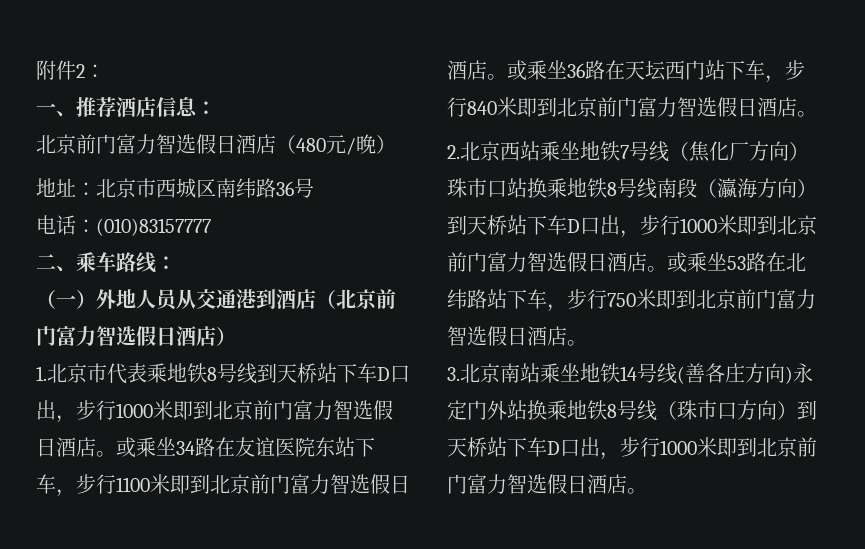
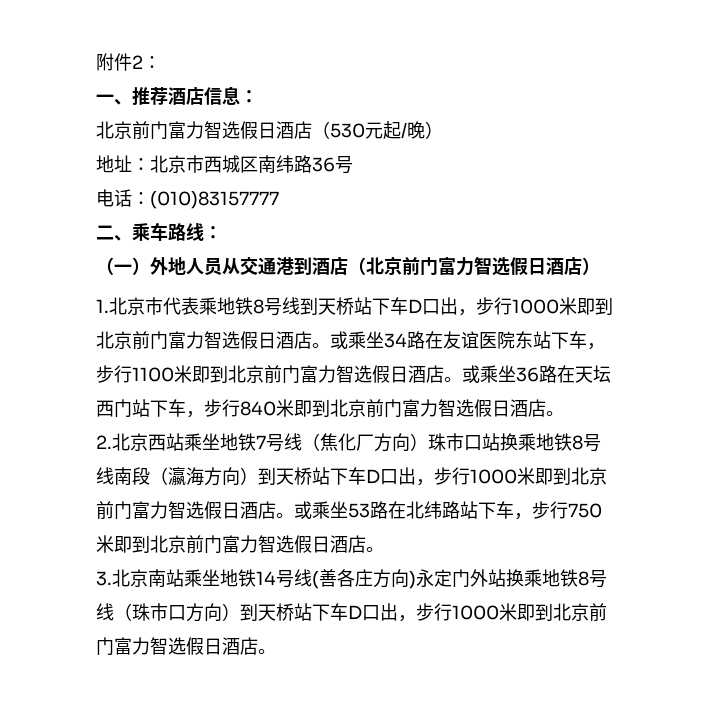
- 北京前门富力智选假日酒店（480元/晚）
+ 北京前门富力智选假日酒店（530元起/晚）

